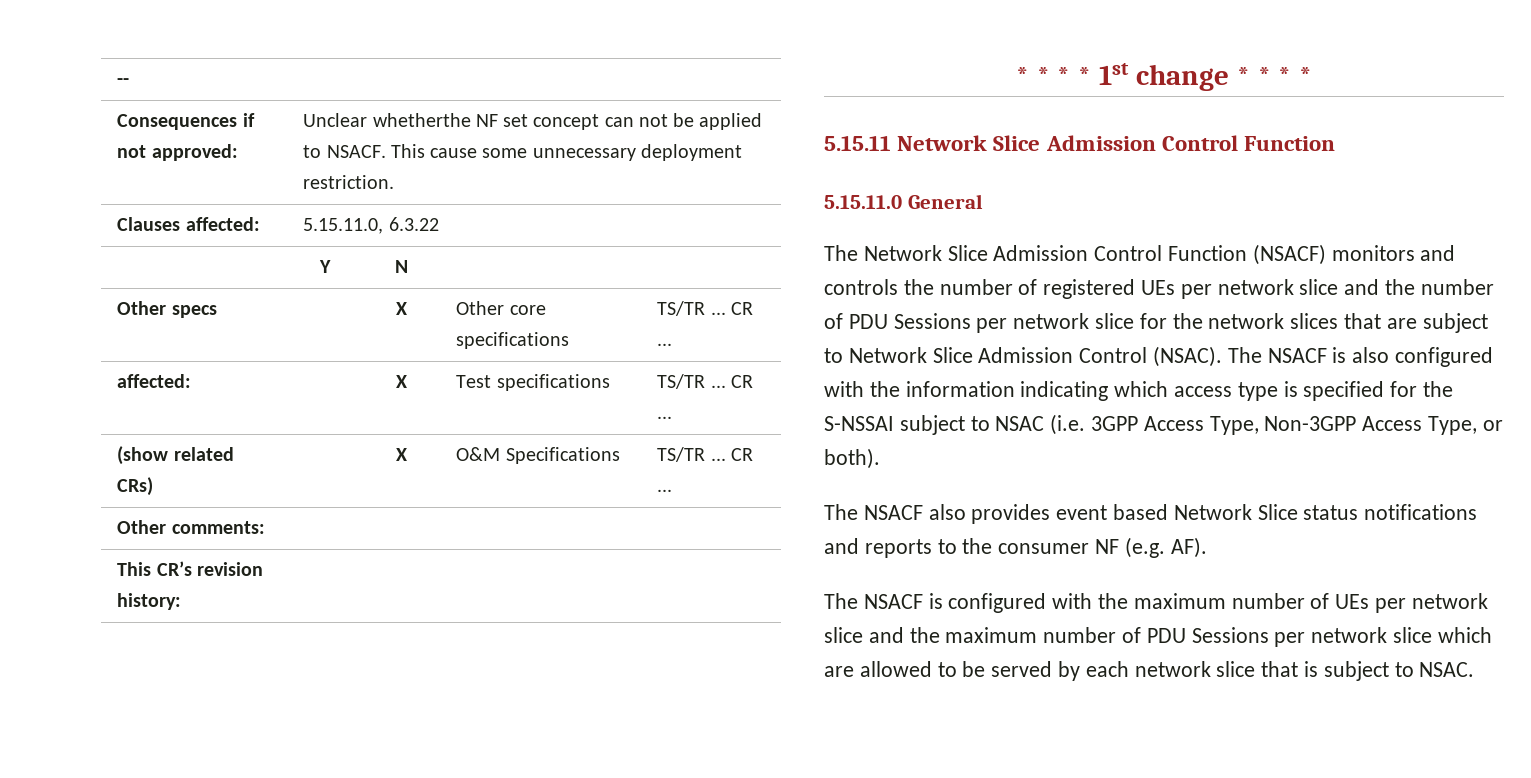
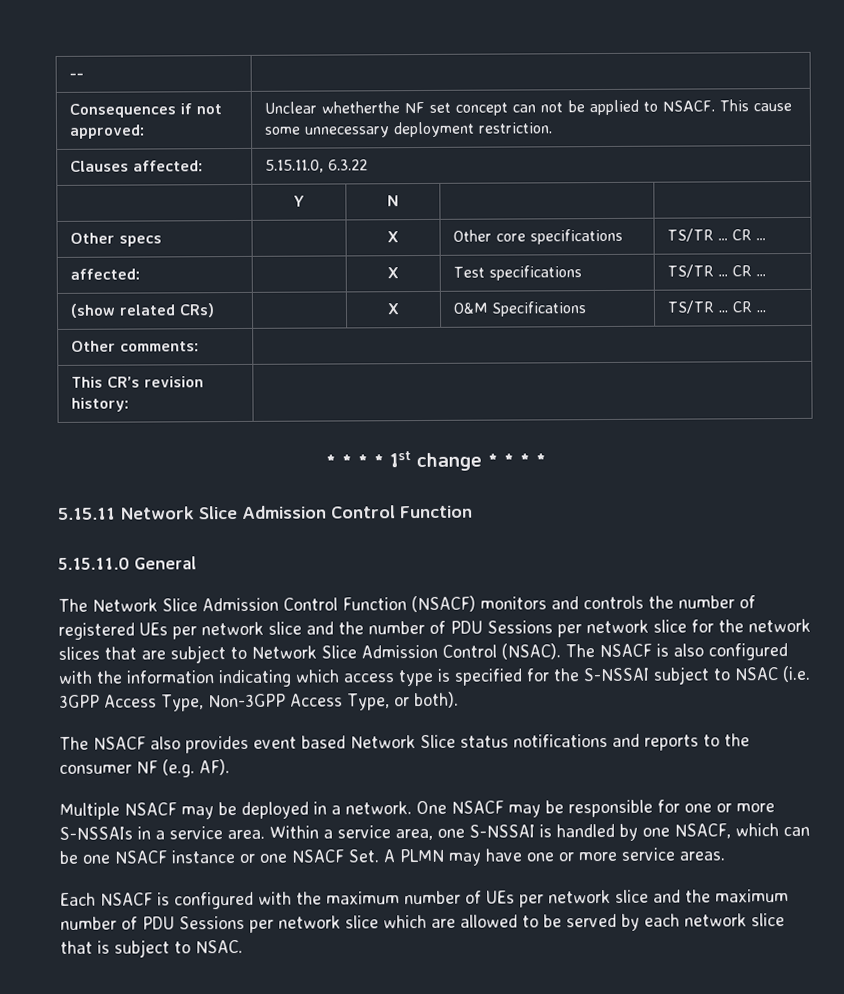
- The NSACF is configured with the maximum number of UEs per network slice and the maximum number of PDU Sessions per network slice which are allowed to be served by each network slice that is subject to NSAC.
+ Multiple NSACF may be deployed in a network. One NSACF may be responsible for one or more S-NSSAIs in a service area. Within a service area, one S-NSSAI is handled by one NSACF, which can be one NSACF instance or one NSACF Set. A PLMN may have one or more service areas.
+ Each NSACF is configured with the maximum number of UEs per network slice and the maximum number of PDU Sessions per network slice which are allowed to be served by each network slice that is subject to NSAC.

